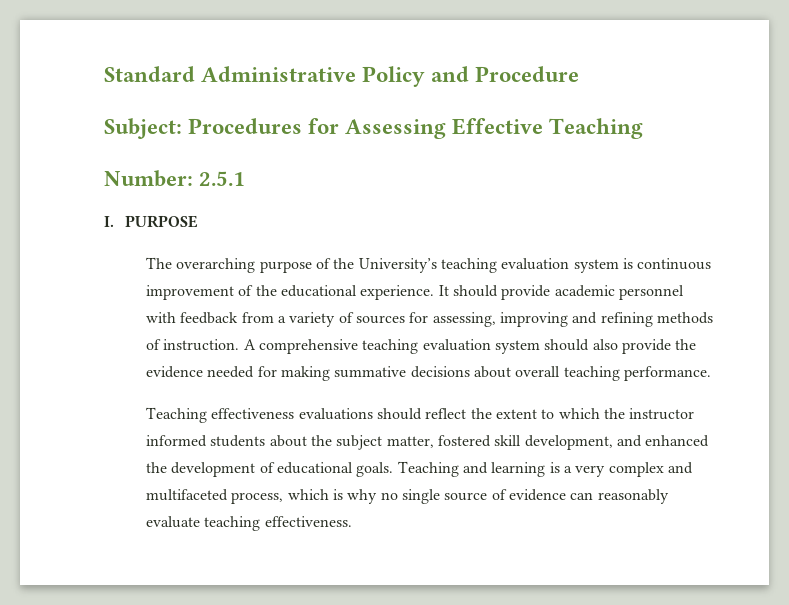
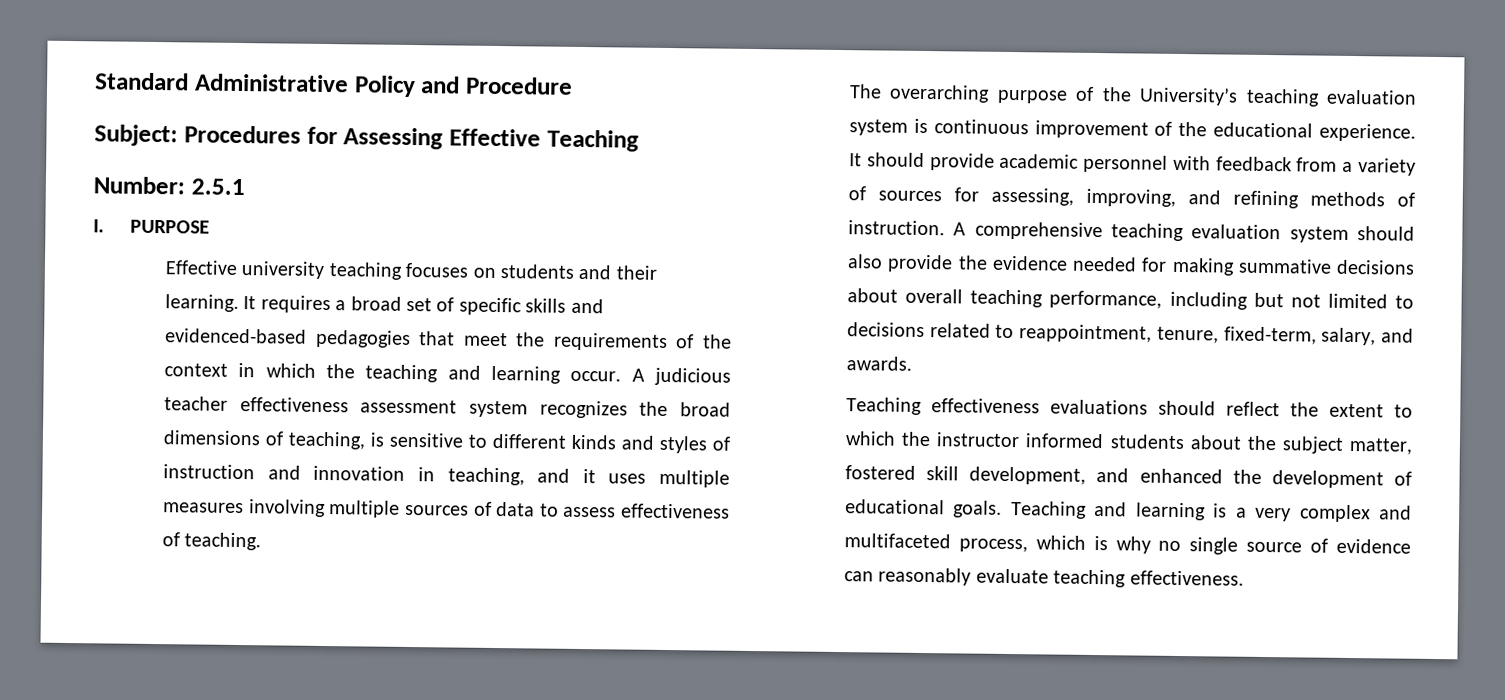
+ Effective university teaching focuses on students and their learning. It requires a broad set of specific skills and evidenced-based pedagogies that meet the requirements of the context in which the teaching and learning occur. A judicious teacher effectiveness assessment system recognizes the broad dimensions of teaching, is sensitive to different kinds and styles of instruction and innovation in teaching, and it uses multiple measures involving multiple sources of data to assess effectiveness of teaching.
- It should provide academic personnel with feedback from a variety of sources for assessing, improving and refining methods of instruction.
+ It should provide academic personnel with feedback from a variety of sources for assessing, improving, and refining methods of instruction.
- A comprehensive teaching evaluation system should also provide the evidence needed for making summative decisions about overall teaching performance.
+ A comprehensive teaching evaluation system should also provide the evidence needed for making summative decisions about overall teaching performance, including but not limited to decisions related to reappointment, tenure, fixed-term, salary, and awards.

